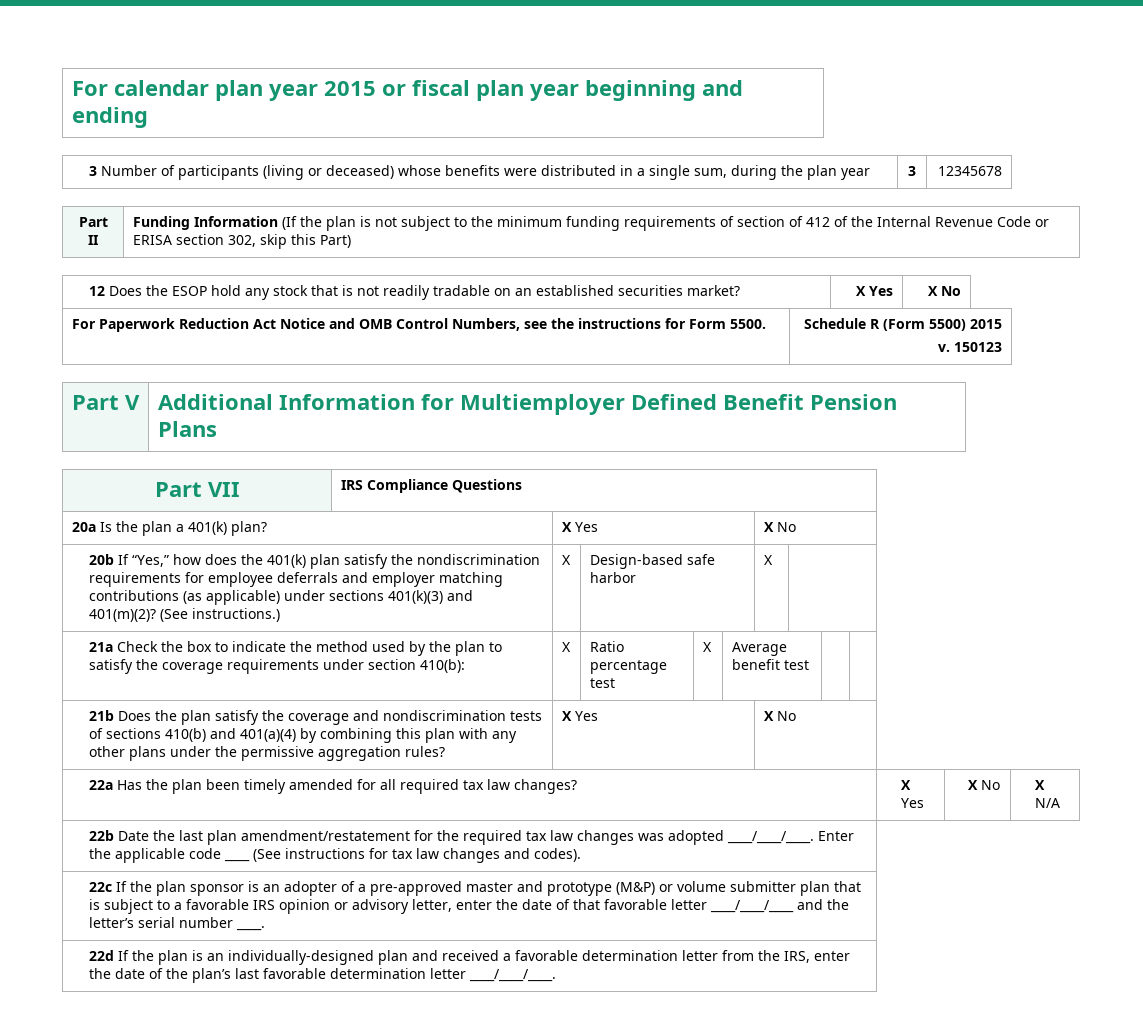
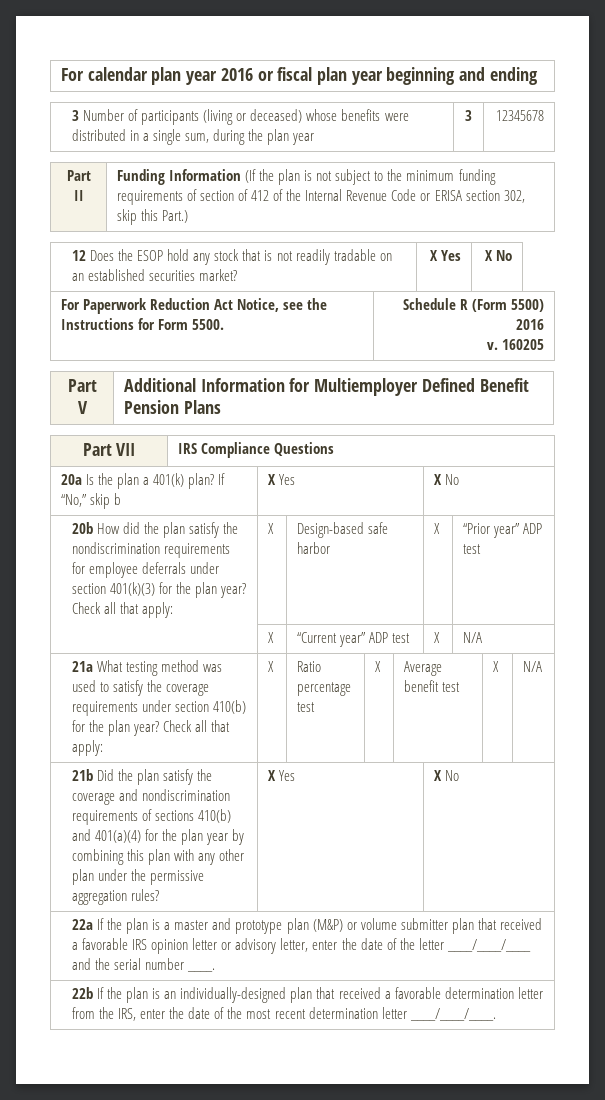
- For calendar plan year 2015 or fiscal plan year beginning and ending
+ For calendar plan year 2016 or fiscal plan year beginning and ending
- Part II | Funding Information (If the plan is not subject to the minimum funding requirements of section of 412 of the Internal Revenue Code or ERISA section 302, skip this Part)
+ Part II | Funding Information (If the plan is not subject to the minimum funding requirements of section of 412 of the Internal Revenue Code or ERISA section 302, skip this Part.)
- For Paperwork Reduction Act Notice and OMB Control Numbers, see the instructions for Form 5500. | Schedule R (Form 5500) 2015
- v. 150123
+ For Paperwork Reduction Act Notice, see the Instructions for Form 5500. | Schedule R (Form 5500) 2016
+ v. 160205
- 20a Is the plan a 401(k) plan? | X Yes | X No
+ 20a Is the plan a 401(k) plan? If “No,” skip b | X Yes | X No
- 20b If “Yes,” how does the 401(k) plan satisfy the nondiscrimination requirements for employee deferrals and employer matching contributions (as applicable) under sections 401(k)(3) and 401(m)(2)? (See instructions.) | X | Design-based safe harbor | X |
- 21a Check the box to indicate the method used by the plan to satisfy the coverage requirements under section 410(b): | X | Ratio percentage test | X | Average benefit test | |
+ 20b How did the plan satisfy the nondiscrimination requirements for employee deferrals under section 401(k)(3) for the plan year? Check all that apply: | X | Design-based safe harbor | X | “Prior year” ADP test
+ | X | “Current year” ADP test | X | N/A
+ 21a What testing method was used to satisfy the coverage requirements under section 410(b) for the plan year? Check all that apply: | X | Ratio percentage test | X | Average benefit test | X | N/A
- 21b Does the plan satisfy the coverage and nondiscrimination tests of sections 410(b) and 401(a)(4) by combining this plan with any other plans under the permissive aggregation rules? | X Yes | X No
+ 21b Did the plan satisfy the coverage and nondiscrimination requirements of sections 410(b) and 401(a)(4) for the plan year by combining this plan with any other plan under the permissive aggregation rules? | X Yes | X No
- 22a Has the plan been timely amended for all required tax law changes? | X Yes | X No | X N/A
- 22b Date the last plan amendment/restatement for the required tax law changes was adopted ____/____/____. Enter the applicable code ____ (See instructions for tax law changes and codes).
- 22c If the plan sponsor is an adopter of a pre-approved master and prototype (M&P) or volume submitter plan that is subject to a favorable IRS opinion or advisory letter, enter the date of that favorable letter ____/____/____ and the letter’s serial number ____.
+ 22a If the plan is a master and prototype plan (M&P) or volume submitter plan that received a favorable IRS opinion letter or advisory letter, enter the date of the letter ____/____/____ and the serial number ____.
- 22d If the plan is an individually-designed plan and received a favorable determination letter from the IRS, enter the date of the plan’s last favorable determination letter ____/____/____.
+ 22b If the plan is an individually-designed plan that received a favorable determination letter from the IRS, enter the date of the most recent determination letter ____/____/____.

